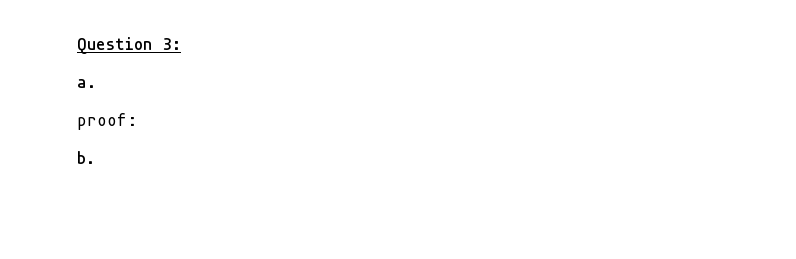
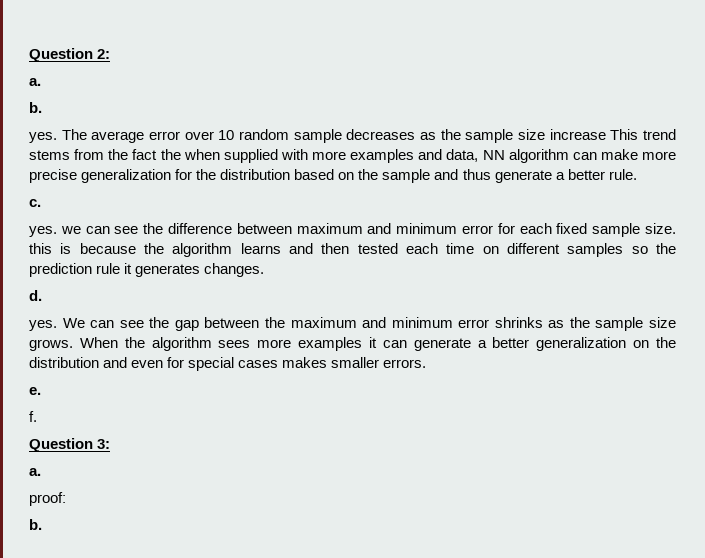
+ Question 2:
+ a.
+ b.
+ yes. The average error over 10 random sample decreases as the sample size increase This trend stems from the fact the when supplied with more examples and data, NN algorithm can make more precise generalization for the distribution based on the sample and thus generate a better rule.
+ c.
+ yes. we can see the difference between maximum and minimum error for each fixed sample size. this is because the algorithm learns and then tested each time on different samples so the prediction rule it generates changes.
+ d.
+ yes. We can see the gap between the maximum and minimum error shrinks as the sample size grows. When the algorithm sees more examples it can generate a better generalization on the distribution and even for special cases makes smaller errors.
+ e.
+ f.

